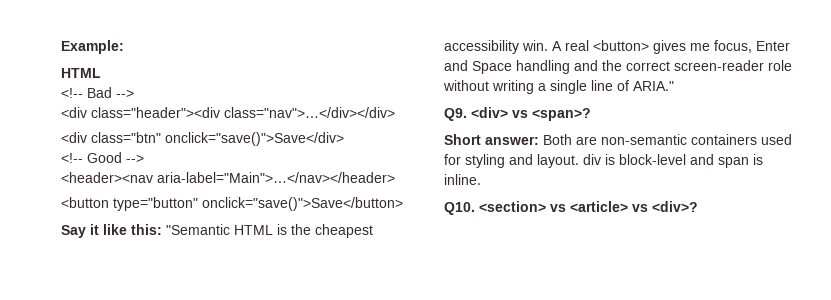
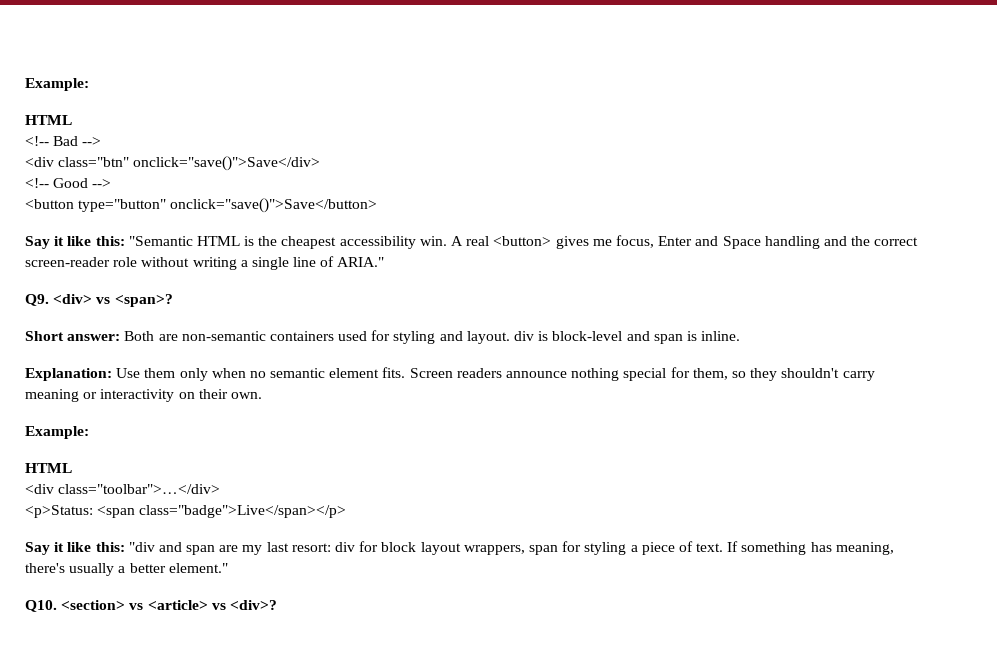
- <div class="header"><div class="nav">…</div></div>
- <header><nav aria-label="Main">…</nav></header>
+ Explanation: Use them only when no semantic element fits. Screen readers announce nothing special for them, so they shouldn't carry meaning or interactivity on their own.
+ Example:
+ HTML
+ <div class="toolbar">…</div>
+ <p>Status: <span class="badge">Live</span></p>
+ Say it like this: "div and span are my last resort: div for block layout wrappers, span for styling a piece of text. If something has meaning, there's usually a better element."

